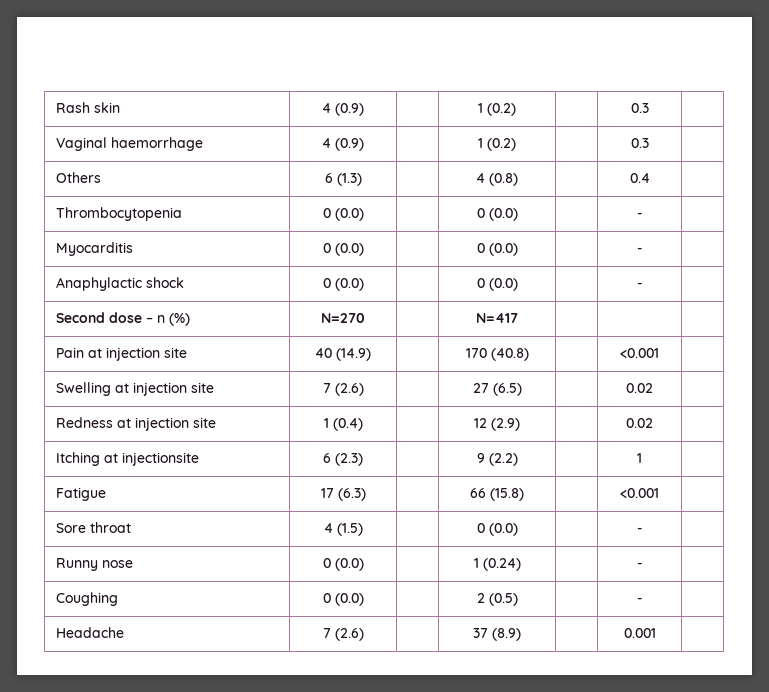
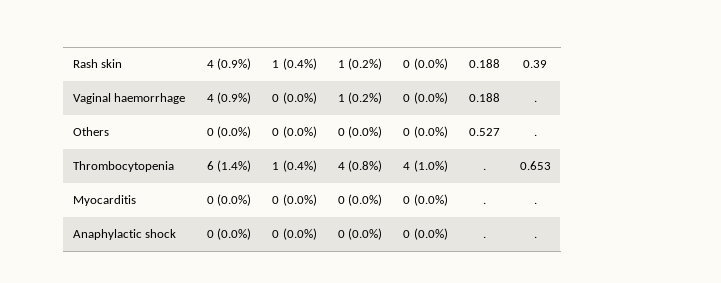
- Rash skin | 4 (0.9) | | 1 (0.2) | | 0.3 |
- Vaginal haemorrhage | 4 (0.9) | | 1 (0.2) | | 0.3 |
- Others | 6 (1.3) | | 4 (0.8) | | 0.4 |
- Thrombocytopenia | 0 (0.0) | | 0 (0.0) | | - |
+ Rash skin | 4 (0.9%) | 1 (0.4%) | 1 (0.2%) | 0 (0.0%) | 0.188 | 0.39
+ Vaginal haemorrhage | 4 (0.9%) | 0 (0.0%) | 1 (0.2%) | 0 (0.0%) | 0.188 | .
+ Others | 0 (0.0%) | 0 (0.0%) | 0 (0.0%) | 0 (0.0%) | 0.527 | .
+ Thrombocytopenia | 6 (1.4%) | 1 (0.4%) | 4 (0.8%) | 4 (1.0%) | . | 0.653
- Myocarditis | 0 (0.0) | | 0 (0.0) | | - |
+ Myocarditis | 0 (0.0%) | 0 (0.0%) | 0 (0.0%) | 0 (0.0%) | . | .
- Anaphylactic shock | 0 (0.0) | | 0 (0.0) | | - |
- Second dose – n (%) | N=270 | | N=417 | | |
- Pain at injection site | 40 (14.9) | | 170 (40.8) | | <0.001 |
- Swelling at injection site | 7 (2.6) | | 27 (6.5) | | 0.02 |
- Redness at injection site | 1 (0.4) | | 12 (2.9) | | 0.02 |
- Itching at injectionsite | 6 (2.3) | | 9 (2.2) | | 1 |
- Fatigue | 17 (6.3) | | 66 (15.8) | | <0.001 |
- Sore throat | 4 (1.5) | | 0 (0.0) | | - |
- Runny nose | 0 (0.0) | | 1 (0.24) | | - |
- Coughing | 0 (0.0) | | 2 (0.5) | | - |
- Headache | 7 (2.6) | | 37 (8.9) | | 0.001 |
+ Anaphylactic shock | 0 (0.0%) | 0 (0.0%) | 0 (0.0%) | 0 (0.0%) | . | .

